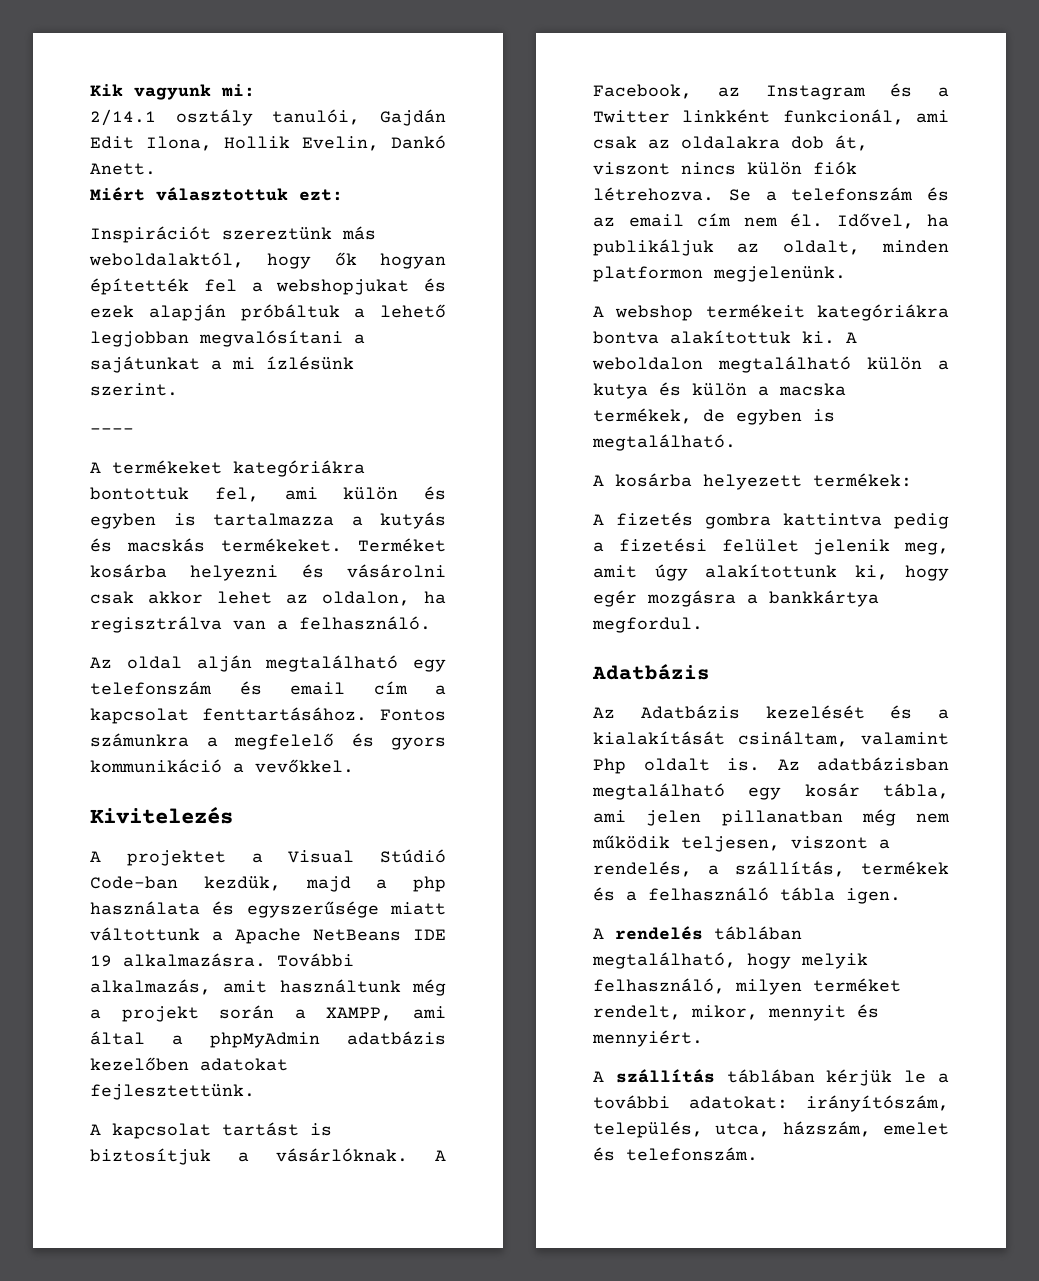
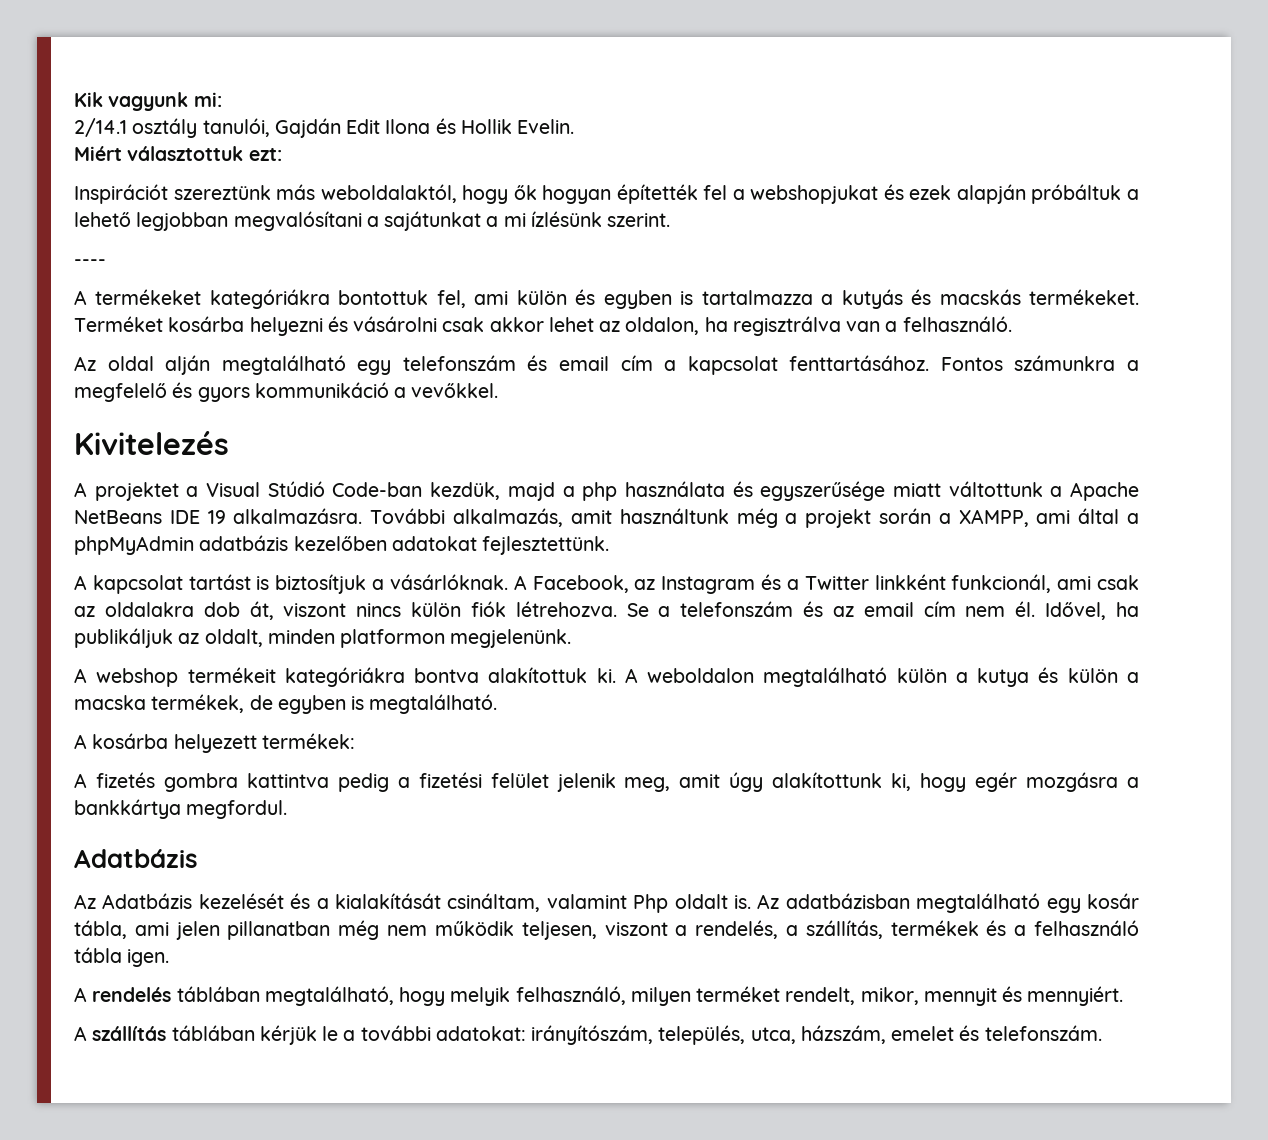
- 2/14.1 osztály tanulói, Gajdán Edit Ilona, Hollik Evelin, Dankó Anett.
+ 2/14.1 osztály tanulói, Gajdán Edit Ilona és Hollik Evelin.

